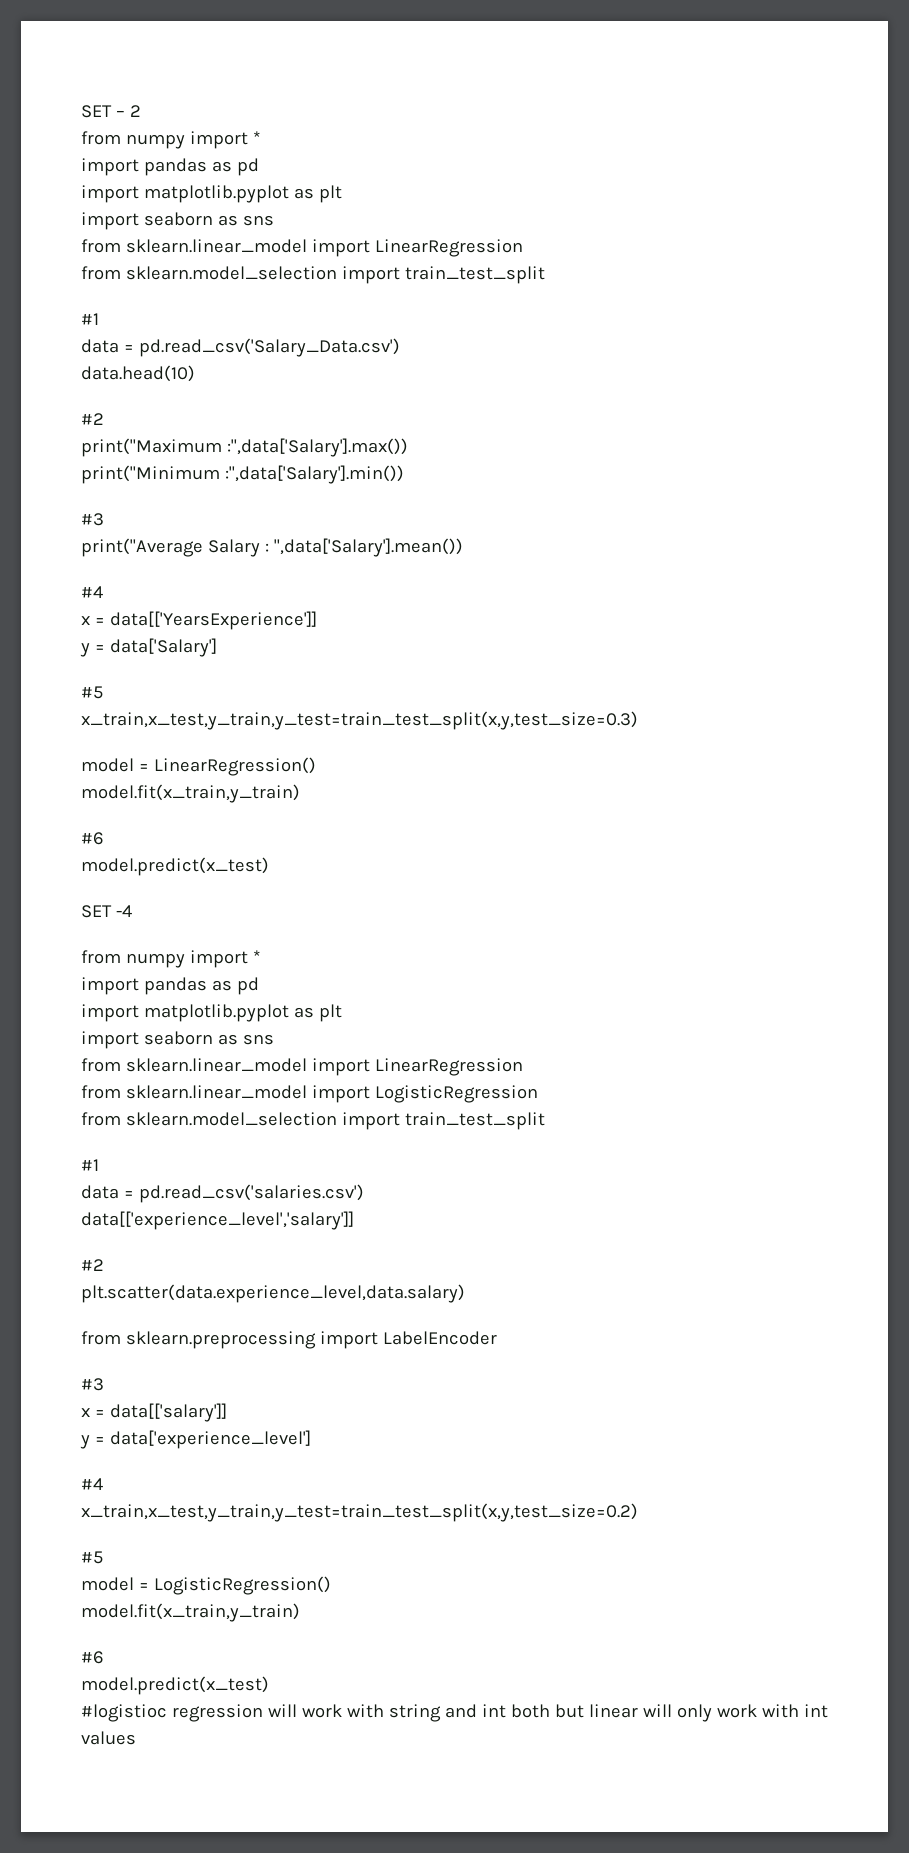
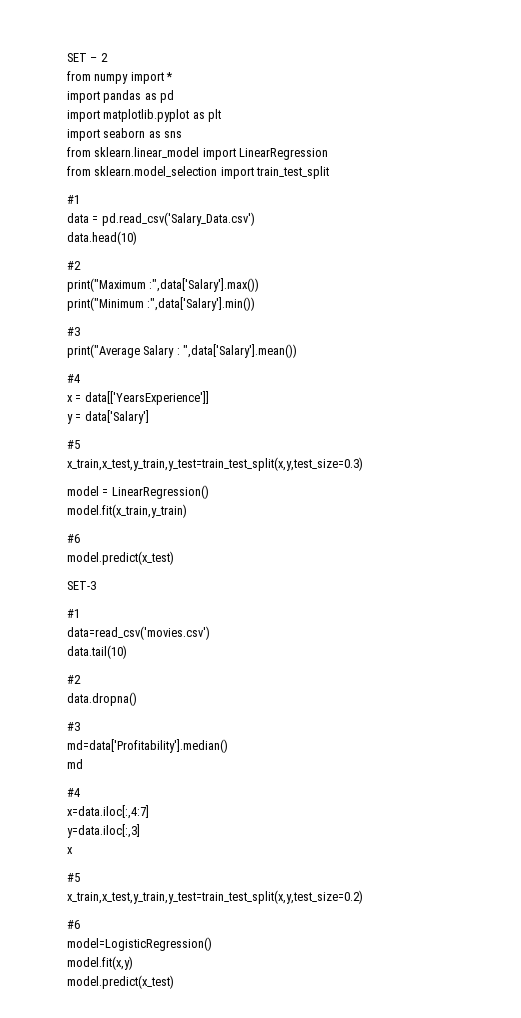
- SET -4
- from numpy import *
- import pandas as pd
- import matplotlib.pyplot as plt
- import seaborn as sns
- from sklearn.linear_model import LinearRegression
- from sklearn.linear_model import LogisticRegression
- from sklearn.model_selection import train_test_split
+ SET-3
  #1
- data = pd.read_csv('salaries.csv')
- data[['experience_level','salary']]
+ data=read_csv('movies.csv')
+ data.tail(10)
  #2
- plt.scatter(data.experience_level,data.salary)
- from sklearn.preprocessing import LabelEncoder
+ data.dropna()
  #3
- x = data[['salary']]
- y = data['experience_level']
+ md=data['Profitability'].median()
+ md
  #4
+ x=data.iloc[:,4:7]
+ y=data.iloc[:,3]
+ x
+ #5
  x_train,x_test,y_train,y_test=train_test_split(x,y,test_size=0.2)
- #5
- model = LogisticRegression()
- model.fit(x_train,y_train)
  #6
+ model=LogisticRegression()
+ model.fit(x,y)
  model.predict(x_test)
- #logistioc regression will work with string and int both but linear will only work with int values

